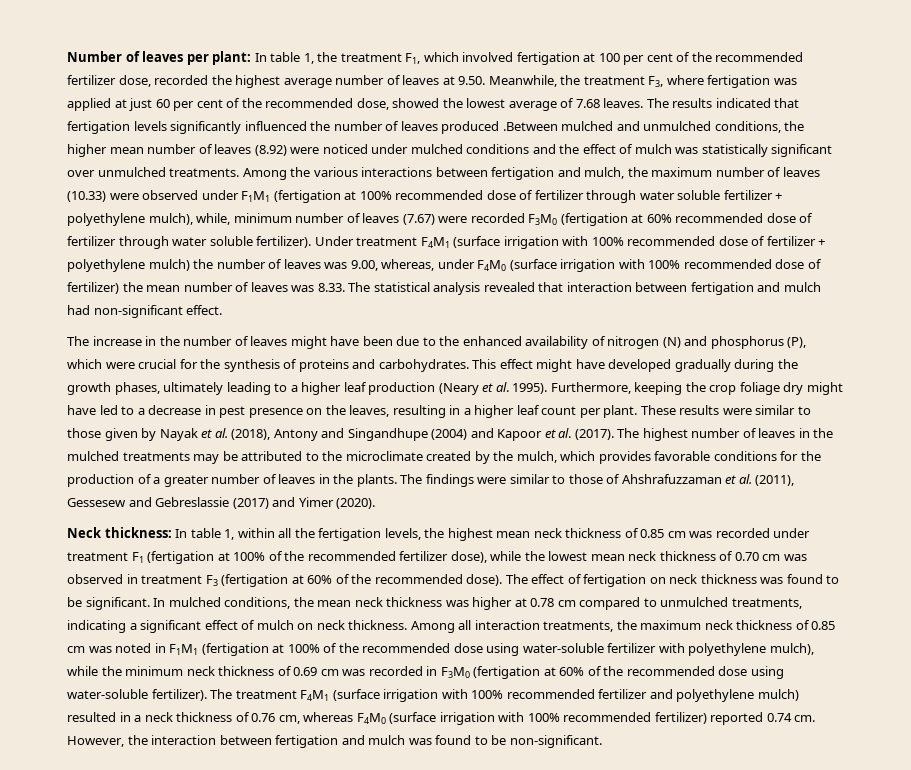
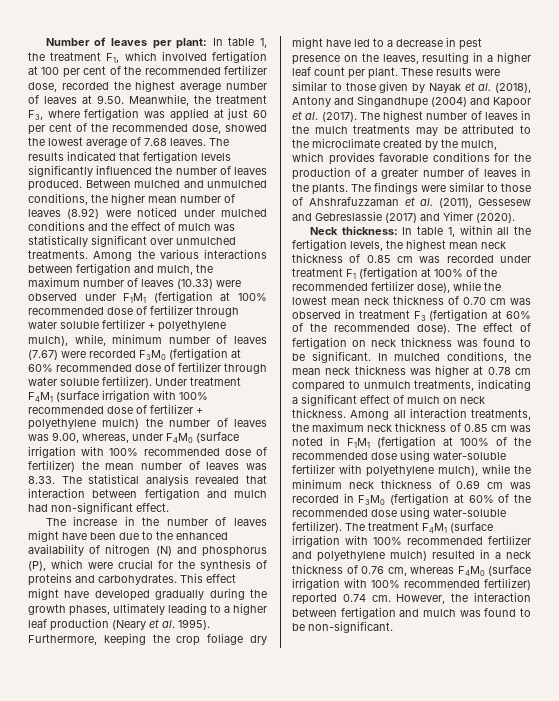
- The results indicated that fertigation levels significantly influenced the number of leaves produced .Between mulched and unmulched conditions, the higher mean number of leaves (8.92) were noticed under mulched conditions and the effect of mulch was statistically significant over unmulched treatments.
+ The results indicated that fertigation levels significantly influenced the number of leaves produced. Between mulched and unmulched conditions, the higher mean number of leaves (8.92) were noticed under mulched conditions and the effect of mulch was statistically significant over unmulched treatments.
- The highest number of leaves in the mulched treatments may be attributed to the microclimate created by the mulch, which provides favorable conditions for the production of a greater number of leaves in the plants.
+ The highest number of leaves in the mulch treatments may be attributed to the microclimate created by the mulch, which provides favorable conditions for the production of a greater number of leaves in the plants.
- In mulched conditions, the mean neck thickness was higher at 0.78 cm compared to unmulched treatments, indicating a significant effect of mulch on neck thickness.
+ In mulched conditions, the mean neck thickness was higher at 0.78 cm compared to unmulch treatments, indicating a significant effect of mulch on neck thickness.

